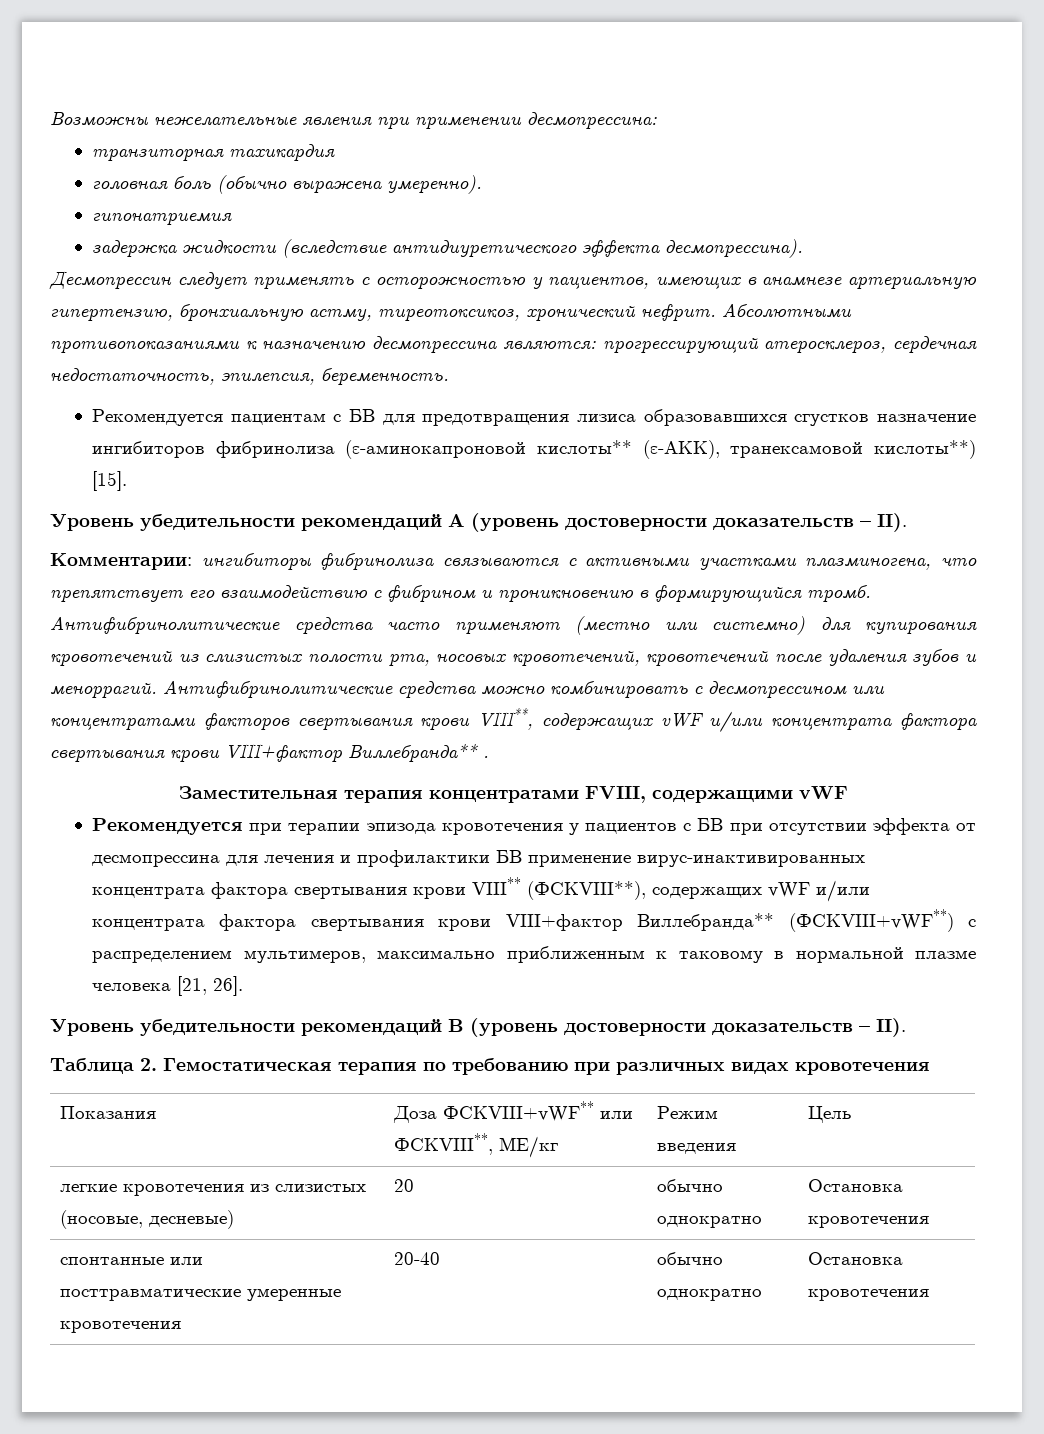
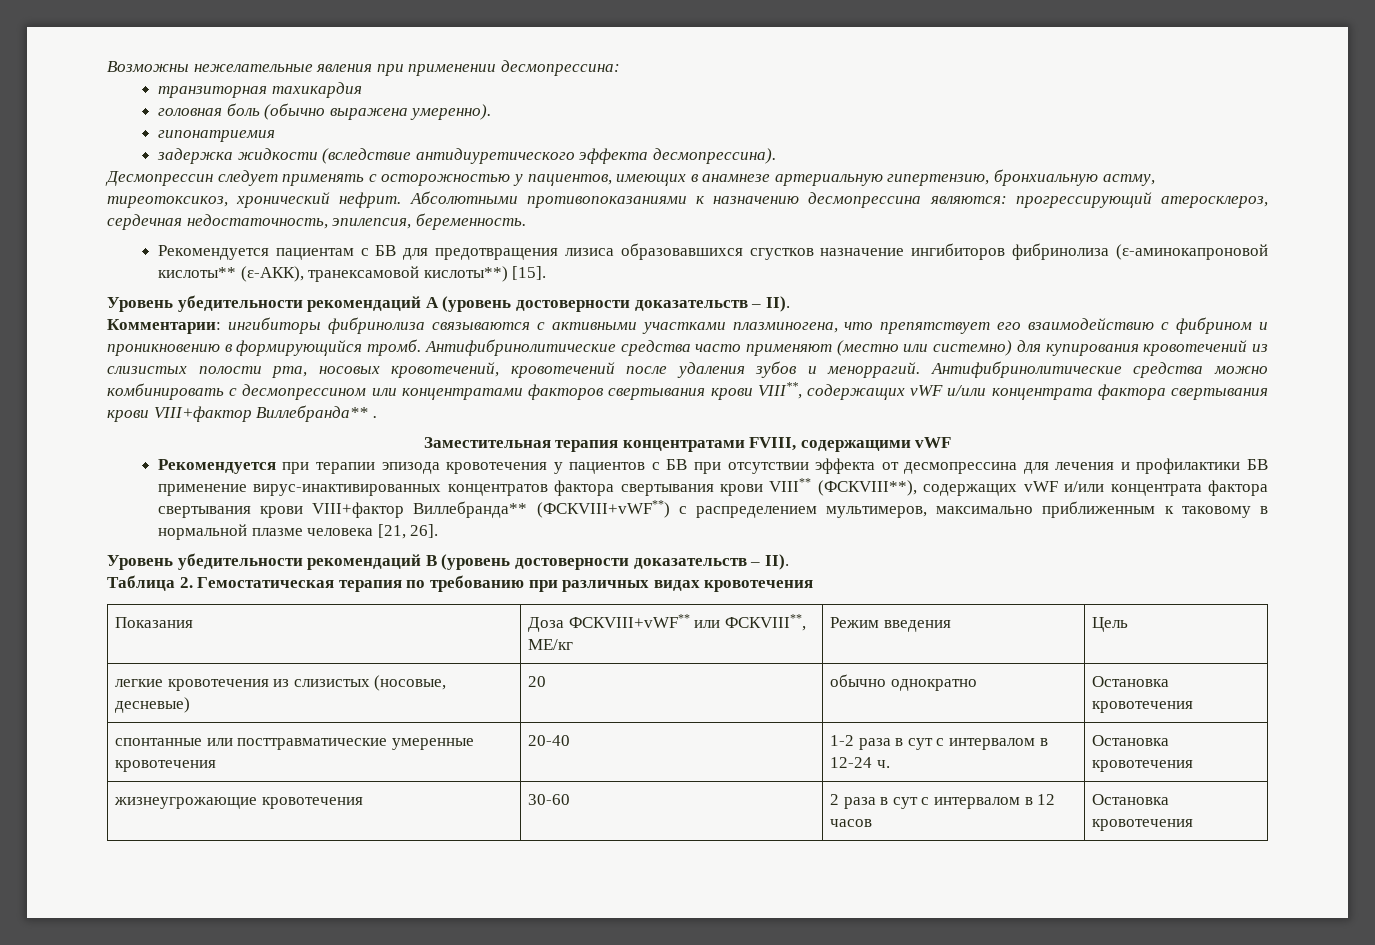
- Рекомендуется при терапии эпизода кровотечения у пациентов с БВ при отсутствии эффекта от десмопрессина для лечения и профилактики БВ применение вирус-инактивированных концентрата фактора свертывания крови VIII** (ФСКVIII**), содержащих vWF и/или концентрата фактора свертывания крови VIII+фактор Виллебранда** (ФСКVIII+vWF**) с распределением мультимеров, максимально приближенным к таковому в нормальной плазме человека [21, 26].
+ Рекомендуется при терапии эпизода кровотечения у пациентов с БВ при отсутствии эффекта от десмопрессина для лечения и профилактики БВ применение вирус-инактивированных концентратов фактора свертывания крови VIII** (ФСКVIII**), содержащих vWF и/или концентрата фактора свертывания крови VIII+фактор Виллебранда** (ФСКVIII+vWF**) с распределением мультимеров, максимально приближенным к таковому в нормальной плазме человека [21, 26].
- спонтанные или посттравматические умеренные кровотечения | 20-40 | обычно однократно | Остановка кровотечения
+ спонтанные или посттравматические умеренные кровотечения | 20-40 | 1-2 раза в сут с интервалом в 12-24 ч. | Остановка кровотечения
+ жизнеугрожающие кровотечения | 30-60 | 2 раза в сут с интервалом в 12 часов | Остановка кровотечения

